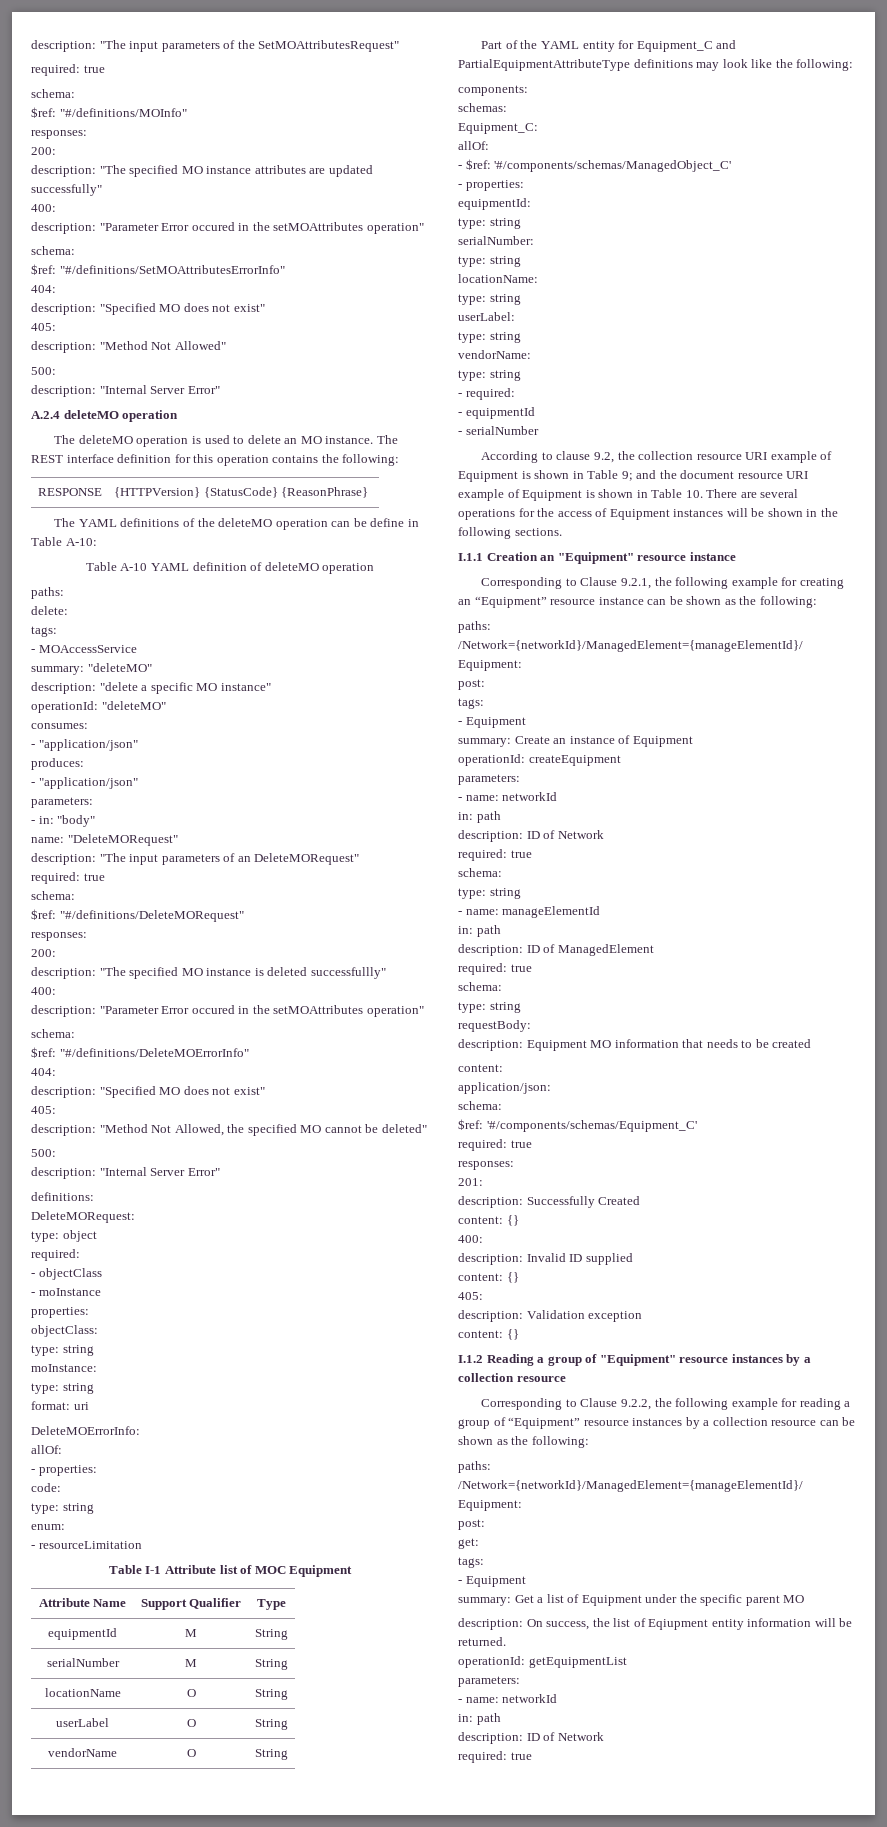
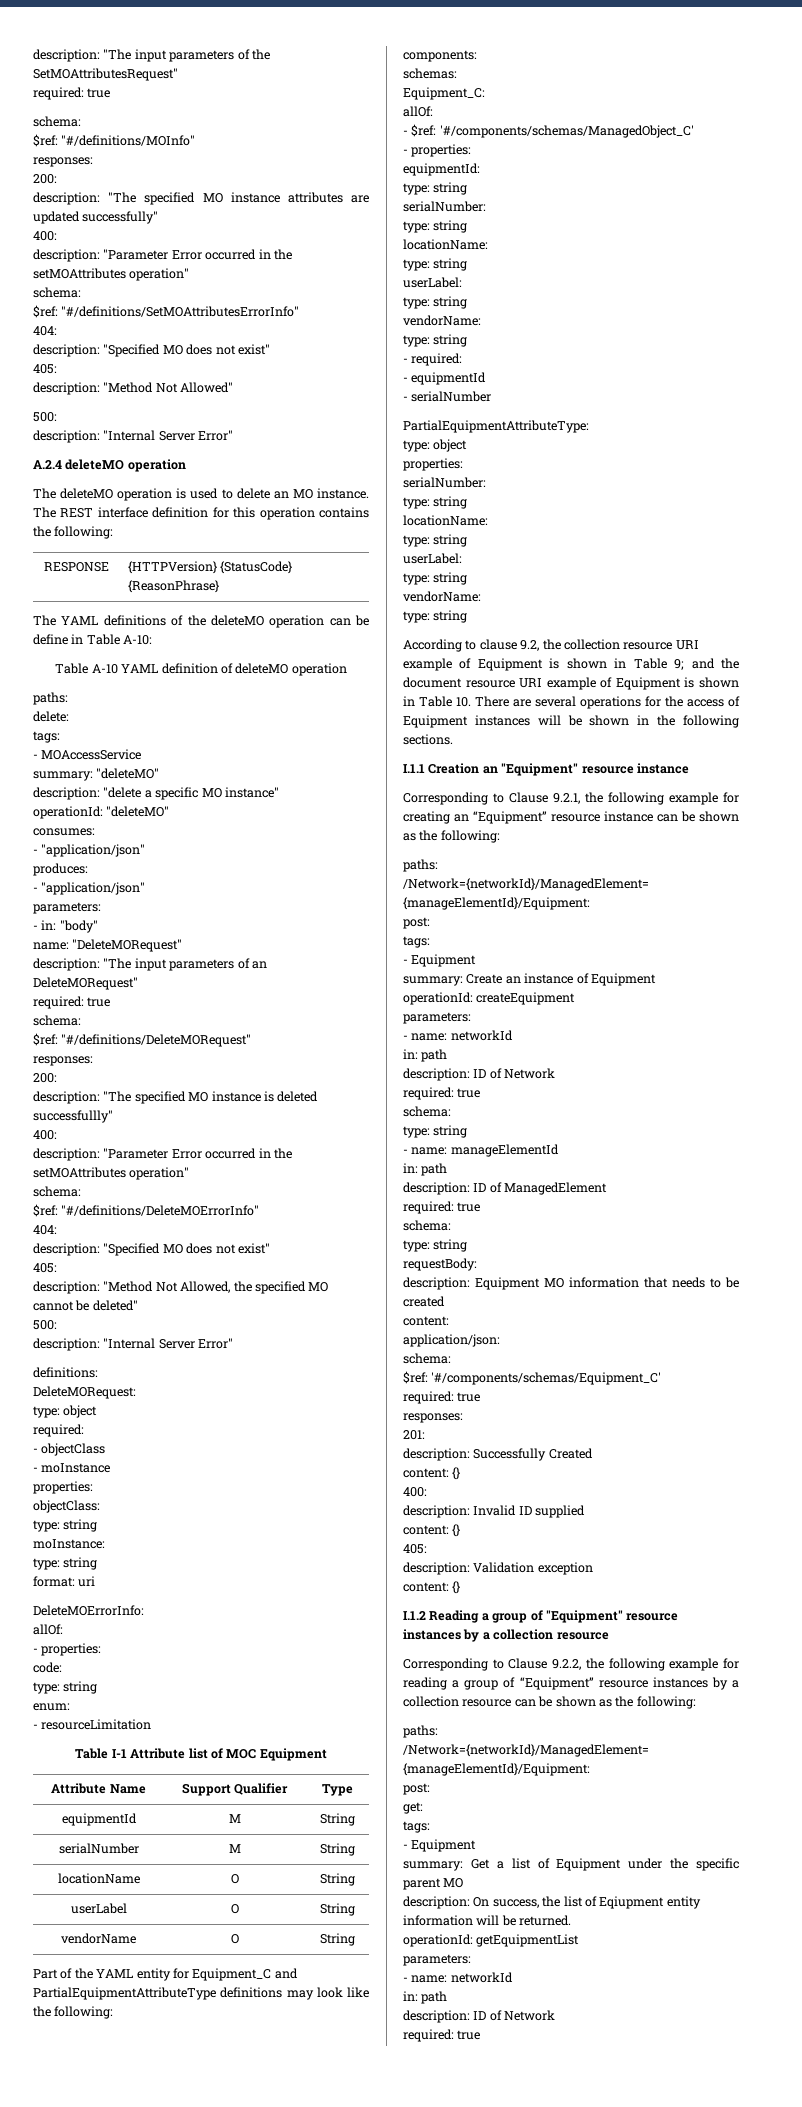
  description: "The specified MO instance attributes are updated successfully"
  400:
- description: "Parameter Error occured in the setMOAttributes operation"
+ description: "Parameter Error occurred in the setMOAttributes operation"
  description: "The specified MO instance is deleted successfullly"
  400:
- description: "Parameter Error occured in the setMOAttributes operation"
+ description: "Parameter Error occurred in the setMOAttributes operation"
+ PartialEquipmentAttributeType:
+ type: object
+ properties:
+ serialNumber:
+ type: string
+ locationName:
+ type: string
+ userLabel:
+ type: string
+ vendorName:
+ type: string

